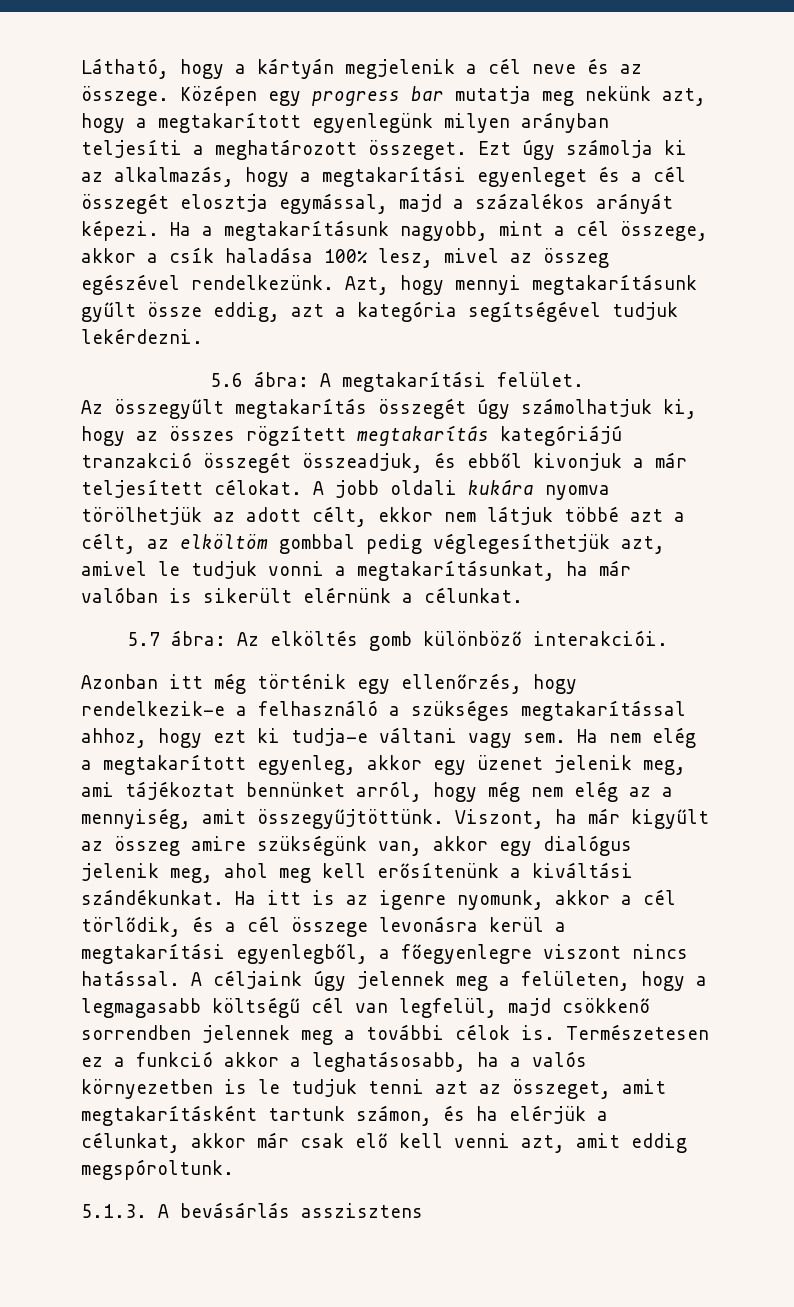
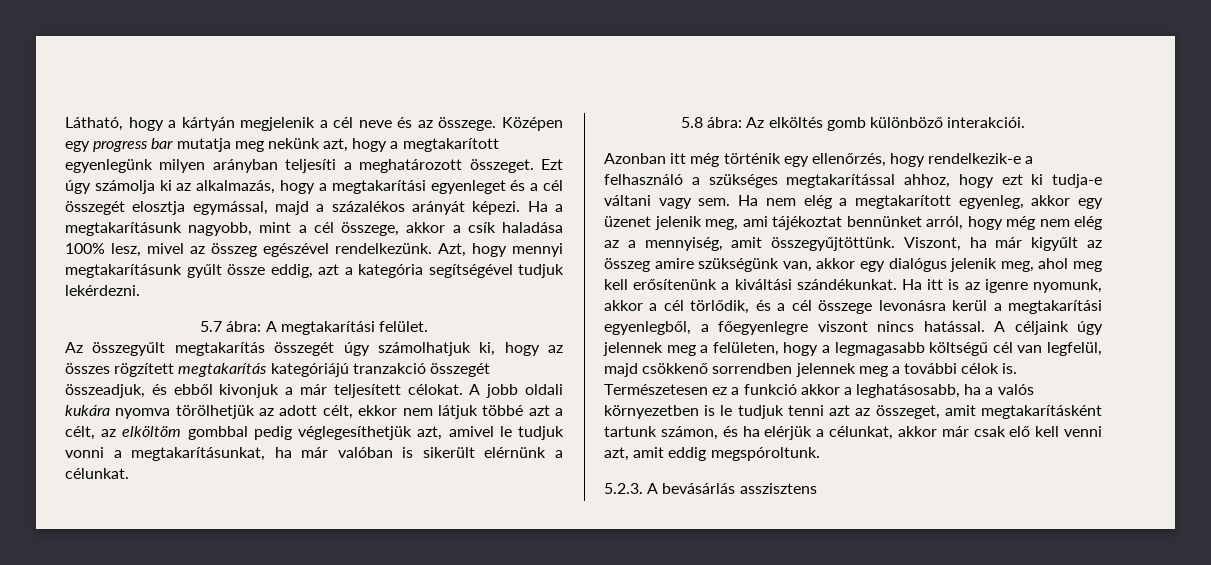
- 5.6 ábra: A megtakarítási felület.
+ 5.7 ábra: A megtakarítási felület.
- 5.7 ábra: Az elköltés gomb különböző interakciói.
+ 5.8 ábra: Az elköltés gomb különböző interakciói.
- 5.1.3. A bevásárlás asszisztens
+ 5.2.3. A bevásárlás asszisztens

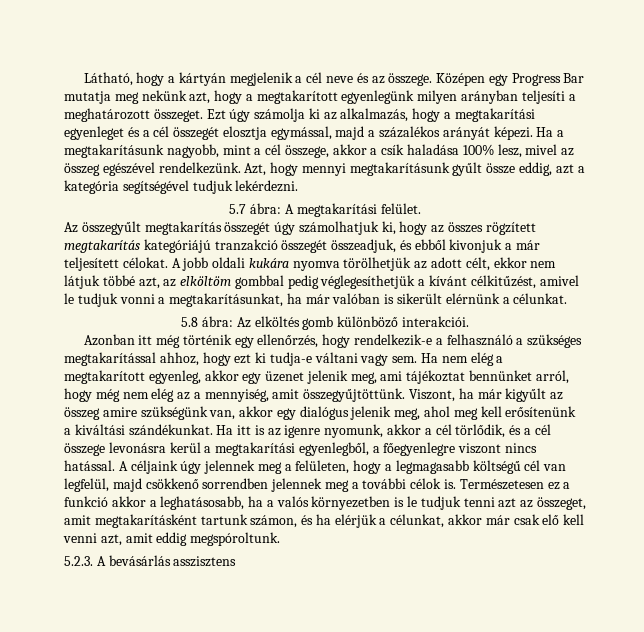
- Középen egy progress bar mutatja meg nekünk azt, hogy a megtakarított egyenlegünk milyen arányban teljesíti a meghatározott összeget.
+ Középen egy Progress Bar mutatja meg nekünk azt, hogy a megtakarított egyenlegünk milyen arányban teljesíti a meghatározott összeget.
- A jobb oldali kukára nyomva törölhetjük az adott célt, ekkor nem látjuk többé azt a célt, az elköltöm gombbal pedig véglegesíthetjük azt, amivel le tudjuk vonni a megtakarításunkat, ha már valóban is sikerült elérnünk a célunkat.
+ A jobb oldali kukára nyomva törölhetjük az adott célt, ekkor nem látjuk többé azt, az elköltöm gombbal pedig véglegesíthetjük a kívánt célkitűzést, amivel le tudjuk vonni a megtakarításunkat, ha már valóban is sikerült elérnünk a célunkat.

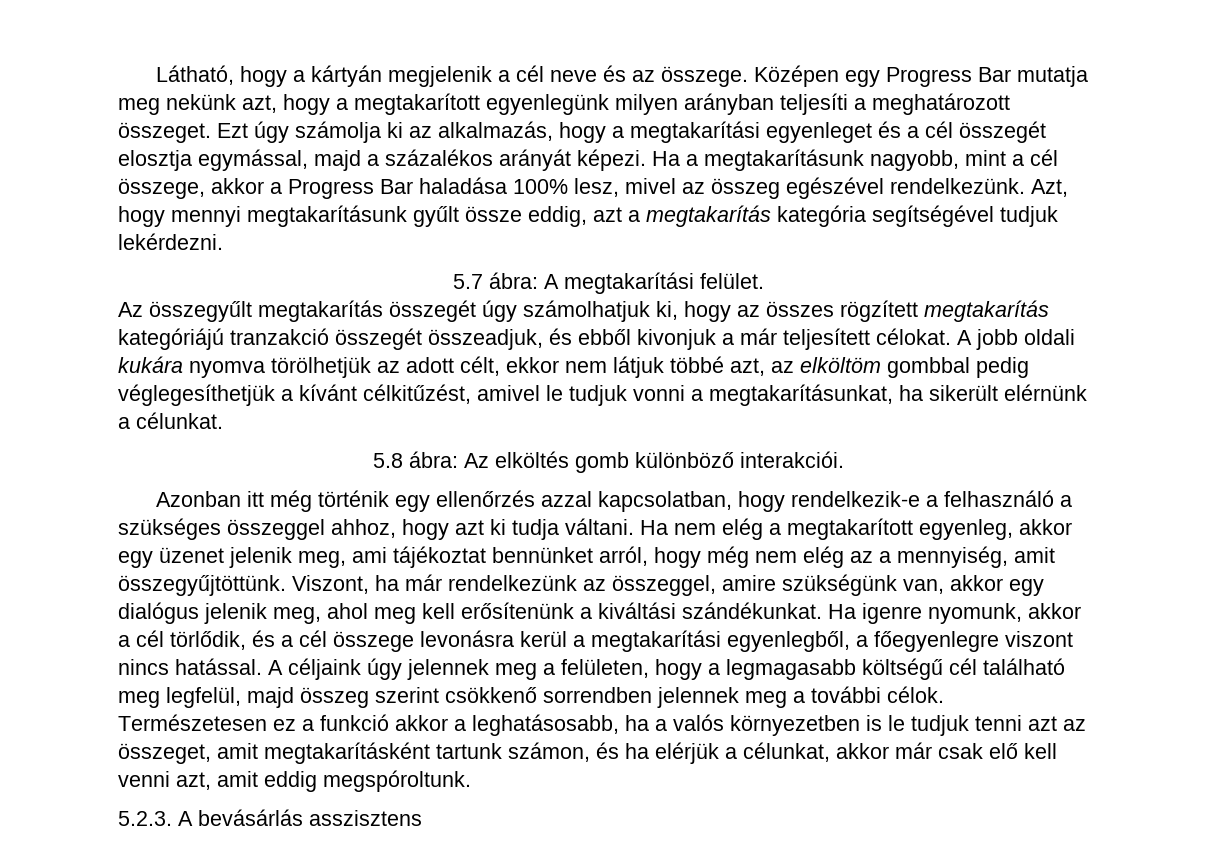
- Ha a megtakarításunk nagyobb, mint a cél összege, akkor a csík haladása 100% lesz, mivel az összeg egészével rendelkezünk.
+ Ha a megtakarításunk nagyobb, mint a cél összege, akkor a Progress Bar haladása 100% lesz, mivel az összeg egészével rendelkezünk.
- Azt, hogy mennyi megtakarításunk gyűlt össze eddig, azt a kategória segítségével tudjuk lekérdezni.
+ Azt, hogy mennyi megtakarításunk gyűlt össze eddig, azt a megtakarítás kategória segítségével tudjuk lekérdezni.
- A jobb oldali kukára nyomva törölhetjük az adott célt, ekkor nem látjuk többé azt, az elköltöm gombbal pedig véglegesíthetjük a kívánt célkitűzést, amivel le tudjuk vonni a megtakarításunkat, ha már valóban is sikerült elérnünk a célunkat.
+ A jobb oldali kukára nyomva törölhetjük az adott célt, ekkor nem látjuk többé azt, az elköltöm gombbal pedig véglegesíthetjük a kívánt célkitűzést, amivel le tudjuk vonni a megtakarításunkat, ha sikerült elérnünk a célunkat.
- Azonban itt még történik egy ellenőrzés, hogy rendelkezik-e a felhasználó a szükséges megtakarítással ahhoz, hogy ezt ki tudja-e váltani vagy sem.
+ Azonban itt még történik egy ellenőrzés azzal kapcsolatban, hogy rendelkezik-e a felhasználó a szükséges összeggel ahhoz, hogy azt ki tudja váltani.
- Viszont, ha már kigyűlt az összeg amire szükségünk van, akkor egy dialógus jelenik meg, ahol meg kell erősítenünk a kiváltási szándékunkat.
+ Viszont, ha már rendelkezünk az összeggel, amire szükségünk van, akkor egy dialógus jelenik meg, ahol meg kell erősítenünk a kiváltási szándékunkat.
- Ha itt is az igenre nyomunk, akkor a cél törlődik, és a cél összege levonásra kerül a megtakarítási egyenlegből, a főegyenlegre viszont nincs hatással.
+ Ha igenre nyomunk, akkor a cél törlődik, és a cél összege levonásra kerül a megtakarítási egyenlegből, a főegyenlegre viszont nincs hatással.
- A céljaink úgy jelennek meg a felületen, hogy a legmagasabb költségű cél van legfelül, majd csökkenő sorrendben jelennek meg a további célok is.
+ A céljaink úgy jelennek meg a felületen, hogy a legmagasabb költségű cél található meg legfelül, majd összeg szerint csökkenő sorrendben jelennek meg a további célok.

